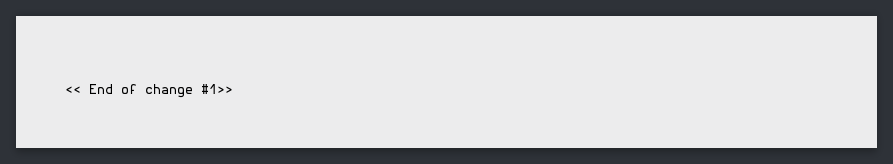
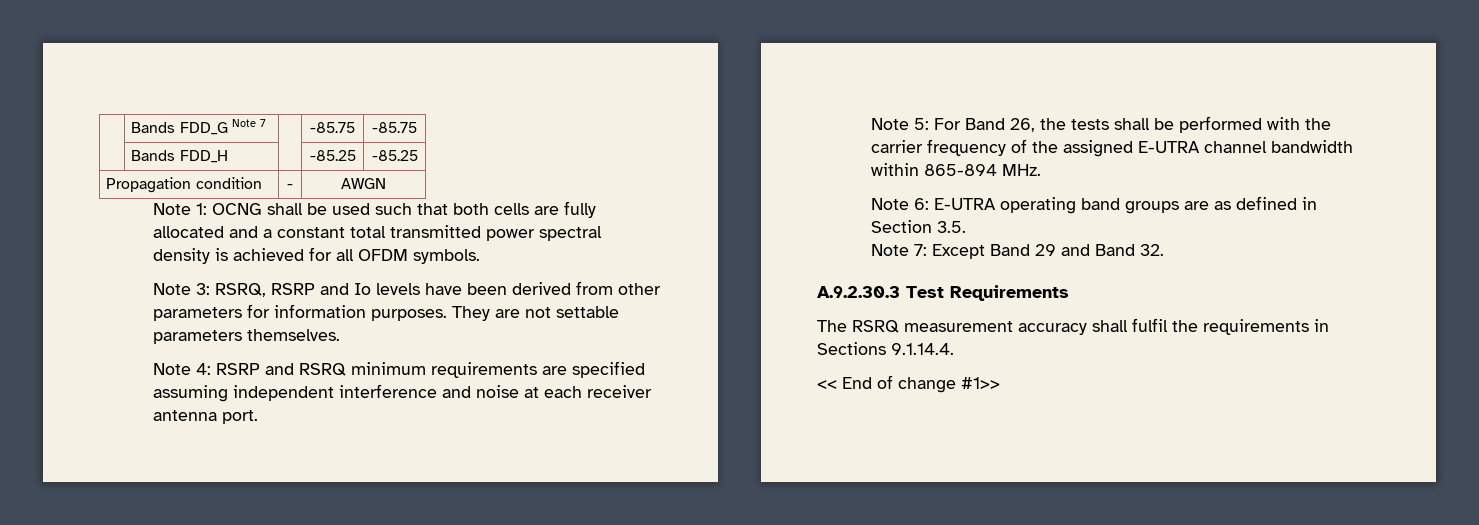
+ | Bands FDD_G Note 7 | | -85.75 | -85.75
+ | Bands FDD_H | | -85.25 | -85.25
+ Propagation condition | - | AWGN
+ Note 1: OCNG shall be used such that both cells are fully allocated and a constant total transmitted power spectral density is achieved for all OFDM symbols.
+ Note 3: RSRQ, RSRP and Io levels have been derived from other parameters for information purposes. They are not settable parameters themselves.
+ Note 4: RSRP and RSRQ minimum requirements are specified assuming independent interference and noise at each receiver antenna port.
+ Note 5: For Band 26, the tests shall be performed with the carrier frequency of the assigned E-UTRA channel bandwidth within 865-894 MHz.
+ Note 6: E-UTRA operating band groups are as defined in Section 3.5.
+ Note 7: Except Band 29 and Band 32.
+ A.9.2.30.3 Test Requirements
+ The RSRQ measurement accuracy shall fulfil the requirements in Sections 9.1.14.4.

